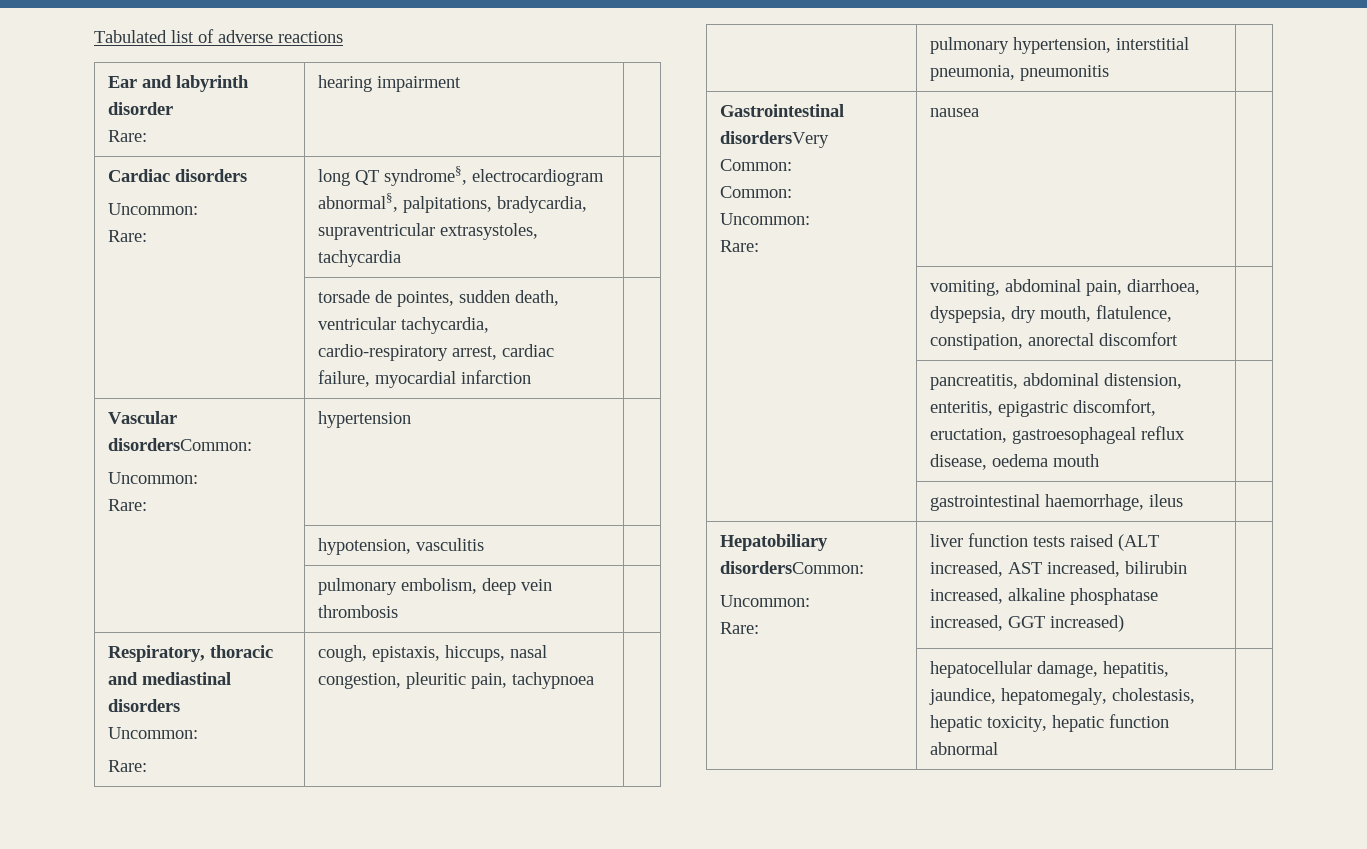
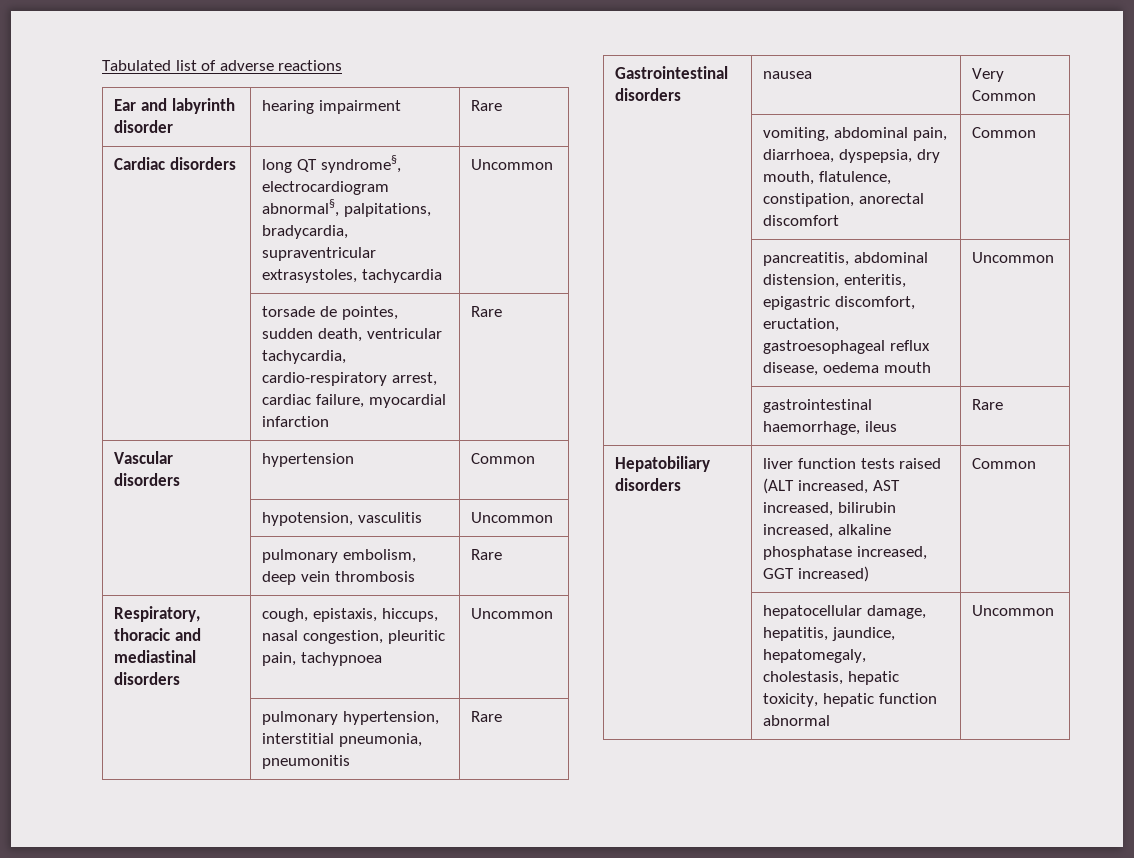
- Ear and labyrinth disorder
- Rare: | hearing impairment |
+ Ear and labyrinth disorder | hearing impairment | Rare
- Cardiac disorders
- Uncommon:
- Rare: | long QT syndrome§, electrocardiogram abnormal§, palpitations, bradycardia, supraventricular extrasystoles, tachycardia |
+ Cardiac disorders | long QT syndrome§, electrocardiogram abnormal§, palpitations, bradycardia, supraventricular extrasystoles, tachycardia | Uncommon
- | torsade de pointes, sudden death, ventricular tachycardia, cardio-respiratory arrest, cardiac failure, myocardial infarction |
+ | torsade de pointes, sudden death, ventricular tachycardia, cardio-respiratory arrest, cardiac failure, myocardial infarction | Rare
- Vascular disordersCommon:
- Uncommon:
- Rare: | hypertension |
+ Vascular disorders | hypertension | Common
- | hypotension, vasculitis |
+ | hypotension, vasculitis | Uncommon
- | pulmonary embolism, deep vein thrombosis |
+ | pulmonary embolism, deep vein thrombosis | Rare
- Respiratory, thoracic and mediastinal disorders
- Uncommon:
- Rare: | cough, epistaxis, hiccups, nasal congestion, pleuritic pain, tachypnoea |
+ Respiratory, thoracic and mediastinal disorders | cough, epistaxis, hiccups, nasal congestion, pleuritic pain, tachypnoea | Uncommon
- | pulmonary hypertension, interstitial pneumonia, pneumonitis |
+ | pulmonary hypertension, interstitial pneumonia, pneumonitis | Rare
- Gastrointestinal disordersVery Common:
- Common:
- Uncommon:
- Rare: | nausea |
+ Gastrointestinal disorders | nausea | Very Common
- | vomiting, abdominal pain, diarrhoea, dyspepsia, dry mouth, flatulence, constipation, anorectal discomfort |
+ | vomiting, abdominal pain, diarrhoea, dyspepsia, dry mouth, flatulence, constipation, anorectal discomfort | Common
- | pancreatitis, abdominal distension, enteritis, epigastric discomfort, eructation, gastroesophageal reflux disease, oedema mouth |
+ | pancreatitis, abdominal distension, enteritis, epigastric discomfort, eructation, gastroesophageal reflux disease, oedema mouth | Uncommon
- | gastrointestinal haemorrhage, ileus |
+ | gastrointestinal haemorrhage, ileus | Rare
- Hepatobiliary disordersCommon:
- Uncommon:
- Rare: | liver function tests raised (ALT increased, AST increased, bilirubin increased, alkaline phosphatase increased, GGT increased) |
+ Hepatobiliary disorders | liver function tests raised (ALT increased, AST increased, bilirubin increased, alkaline phosphatase increased, GGT increased) | Common
- | hepatocellular damage, hepatitis, jaundice, hepatomegaly, cholestasis, hepatic toxicity, hepatic function abnormal |
+ | hepatocellular damage, hepatitis, jaundice, hepatomegaly, cholestasis, hepatic toxicity, hepatic function abnormal | Uncommon

